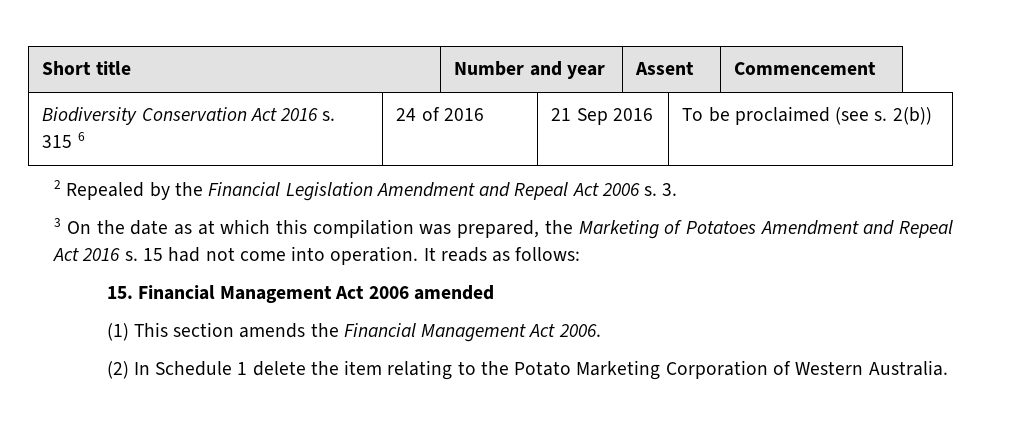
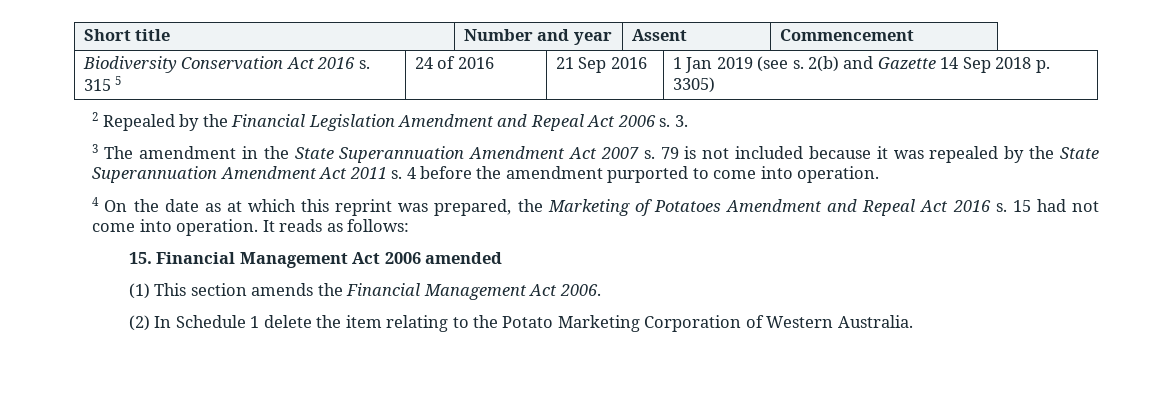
- Biodiversity Conservation Act 2016 s. 315 6 | 24 of 2016 | 21 Sep 2016 | To be proclaimed (see s. 2(b))
+ Biodiversity Conservation Act 2016 s. 315 5 | 24 of 2016 | 21 Sep 2016 | 1 Jan 2019 (see s. 2(b) and Gazette 14 Sep 2018 p. 3305)
- 3 On the date as at which this compilation was prepared, the Marketing of Potatoes Amendment and Repeal Act 2016 s.
+ 3 The amendment in the State Superannuation Amendment Act 2007 s. 79 is not included because it was repealed by the State Superannuation Amendment Act 2011 s. 4 before the amendment purported to come into operation.
+ 4 On the date as at which this reprint was prepared, the Marketing of Potatoes Amendment and Repeal Act 2016 s.

